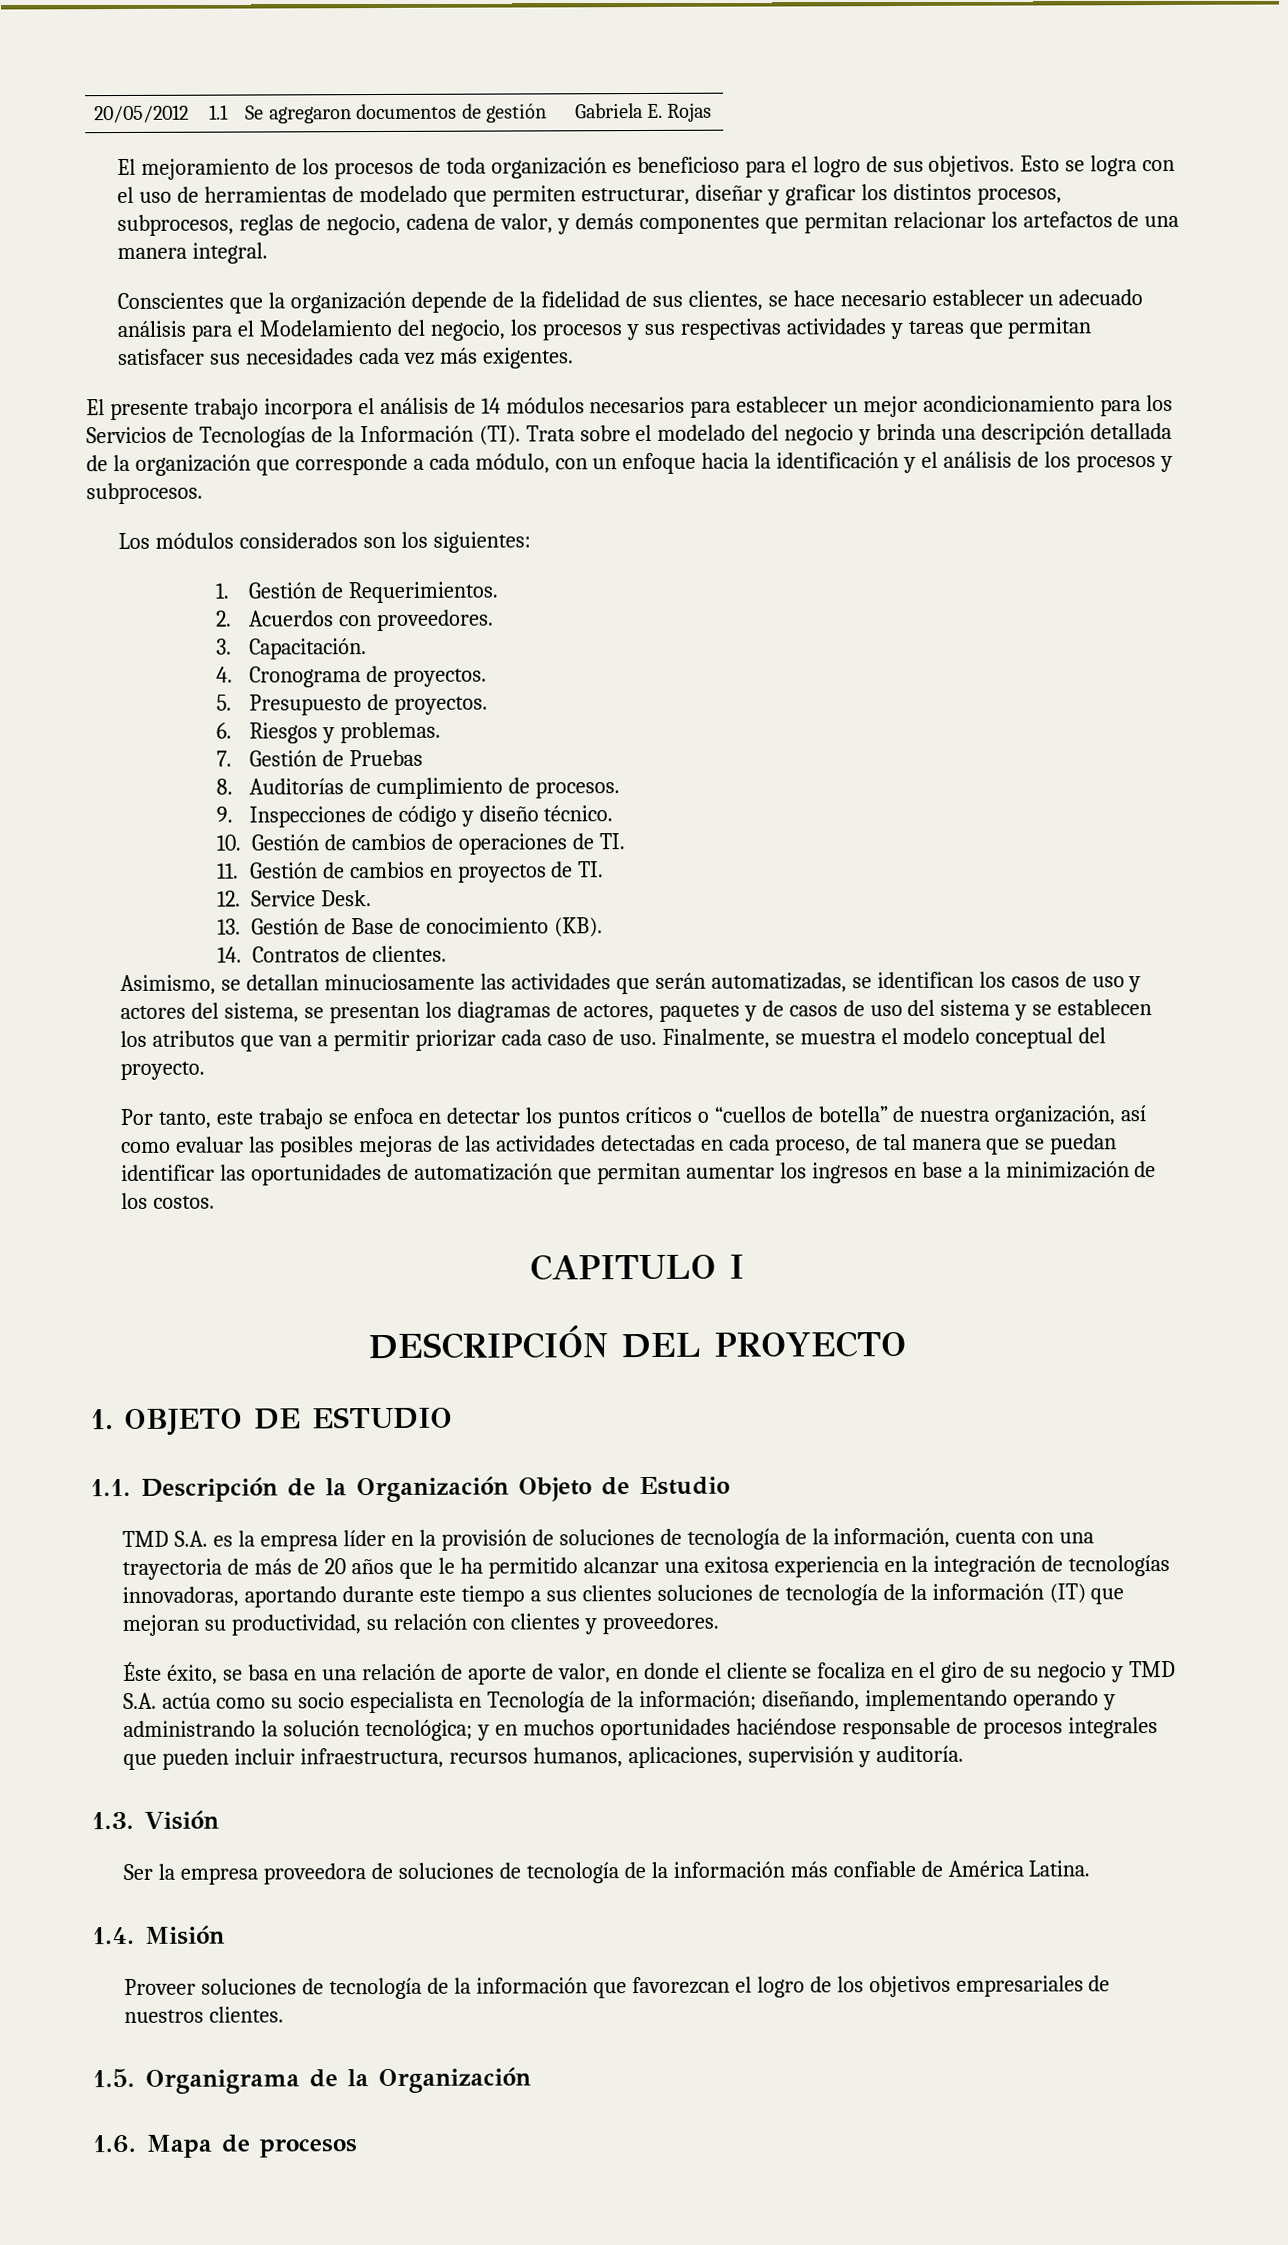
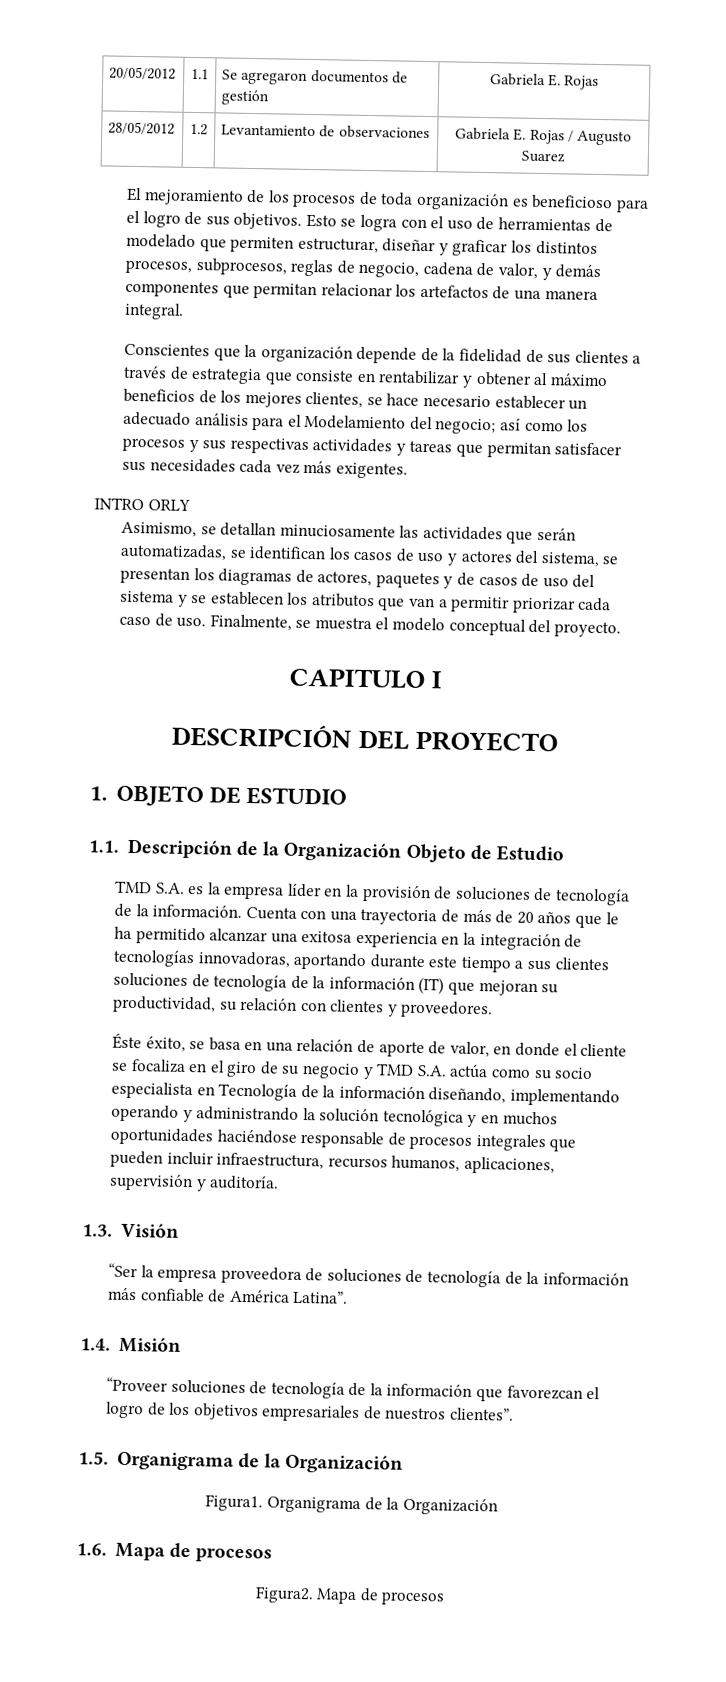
+ 28/05/2012 | 1.2 | Levantamiento de observaciones | Gabriela E. Rojas / Augusto Suarez
- Conscientes que la organización depende de la fidelidad de sus clientes, se hace necesario establecer un adecuado análisis para el Modelamiento del negocio, los procesos y sus respectivas actividades y tareas que permitan satisfacer sus necesidades cada vez más exigentes.
+ Conscientes que la organización depende de la fidelidad de sus clientes a través de estrategia que consiste en rentabilizar y obtener al máximo beneficios de los mejores clientes, se hace necesario establecer un adecuado análisis para el Modelamiento del negocio; así como los procesos y sus respectivas actividades y tareas que permitan satisfacer sus necesidades cada vez más exigentes.
- El presente trabajo incorpora el análisis de 14 módulos necesarios para establecer un mejor acondicionamiento para los Servicios de Tecnologías de la Información (TI). Trata sobre el modelado del negocio y brinda una descripción detallada de la organización que corresponde a cada módulo, con un enfoque hacia la identificación y el análisis de los procesos y subprocesos.
- Los módulos considerados son los siguientes:
- 1. Gestión de Requerimientos.
- 2. Acuerdos con proveedores.
- 3. Capacitación.
- 4. Cronograma de proyectos.
- 5. Presupuesto de proyectos.
- 6. Riesgos y problemas.
- 7. Gestión de Pruebas
- 8. Auditorías de cumplimiento de procesos.
- 9. Inspecciones de código y diseño técnico.
- 10. Gestión de cambios de operaciones de TI.
- 11. Gestión de cambios en proyectos de TI.
- 12. Service Desk.
- 13. Gestión de Base de conocimiento (KB).
- 14. Contratos de clientes.
+ INTRO ORLY
- Por tanto, este trabajo se enfoca en detectar los puntos críticos o “cuellos de botella” de nuestra organización, así como evaluar las posibles mejoras de las actividades detectadas en cada proceso, de tal manera que se puedan identificar las oportunidades de automatización que permitan aumentar los ingresos en base a la minimización de los costos.
- TMD S.A. es la empresa líder en la provisión de soluciones de tecnología de la información, cuenta con una trayectoria de más de 20 años que le ha permitido alcanzar una exitosa experiencia en la integración de tecnologías innovadoras, aportando durante este tiempo a sus clientes soluciones de tecnología de la información (IT) que mejoran su productividad, su relación con clientes y proveedores.
+ TMD S.A. es la empresa líder en la provisión de soluciones de tecnología de la información. Cuenta con una trayectoria de más de 20 años que le ha permitido alcanzar una exitosa experiencia en la integración de tecnologías innovadoras, aportando durante este tiempo a sus clientes soluciones de tecnología de la información (IT) que mejoran su productividad, su relación con clientes y proveedores.
- Éste éxito, se basa en una relación de aporte de valor, en donde el cliente se focaliza en el giro de su negocio y TMD S.A. actúa como su socio especialista en Tecnología de la información; diseñando, implementando operando y administrando la solución tecnológica; y en muchos oportunidades haciéndose responsable de procesos integrales que pueden incluir infraestructura, recursos humanos, aplicaciones, supervisión y auditoría.
+ Éste éxito, se basa en una relación de aporte de valor, en donde el cliente se focaliza en el giro de su negocio y TMD S.A. actúa como su socio especialista en Tecnología de la información diseñando, implementando operando y administrando la solución tecnológica y en muchos oportunidades haciéndose responsable de procesos integrales que pueden incluir infraestructura, recursos humanos, aplicaciones, supervisión y auditoría.
- Ser la empresa proveedora de soluciones de tecnología de la información más confiable de América Latina.
+ “Ser la empresa proveedora de soluciones de tecnología de la información más confiable de América Latina”.
- Proveer soluciones de tecnología de la información que favorezcan el logro de los objetivos empresariales de nuestros clientes.
+ “Proveer soluciones de tecnología de la información que favorezcan el logro de los objetivos empresariales de nuestros clientes”.
+ Figura1. Organigrama de la Organización
+ Figura2. Mapa de procesos

